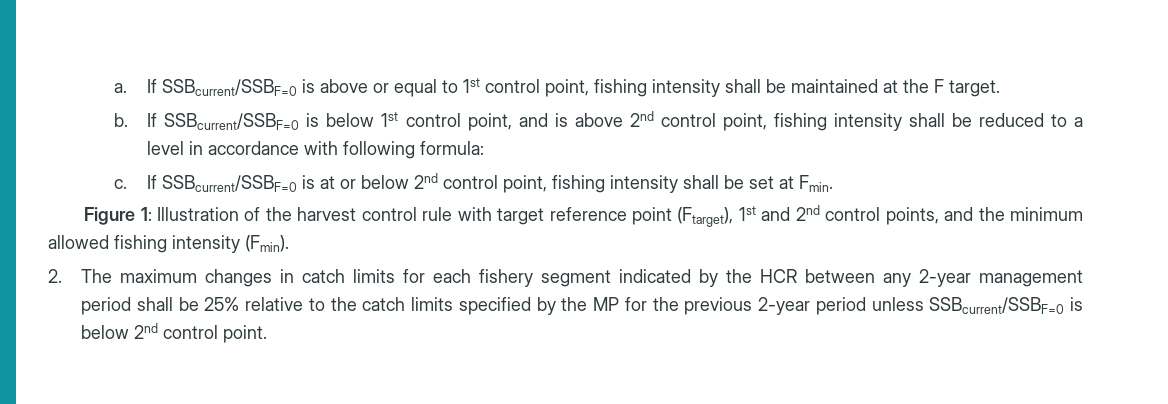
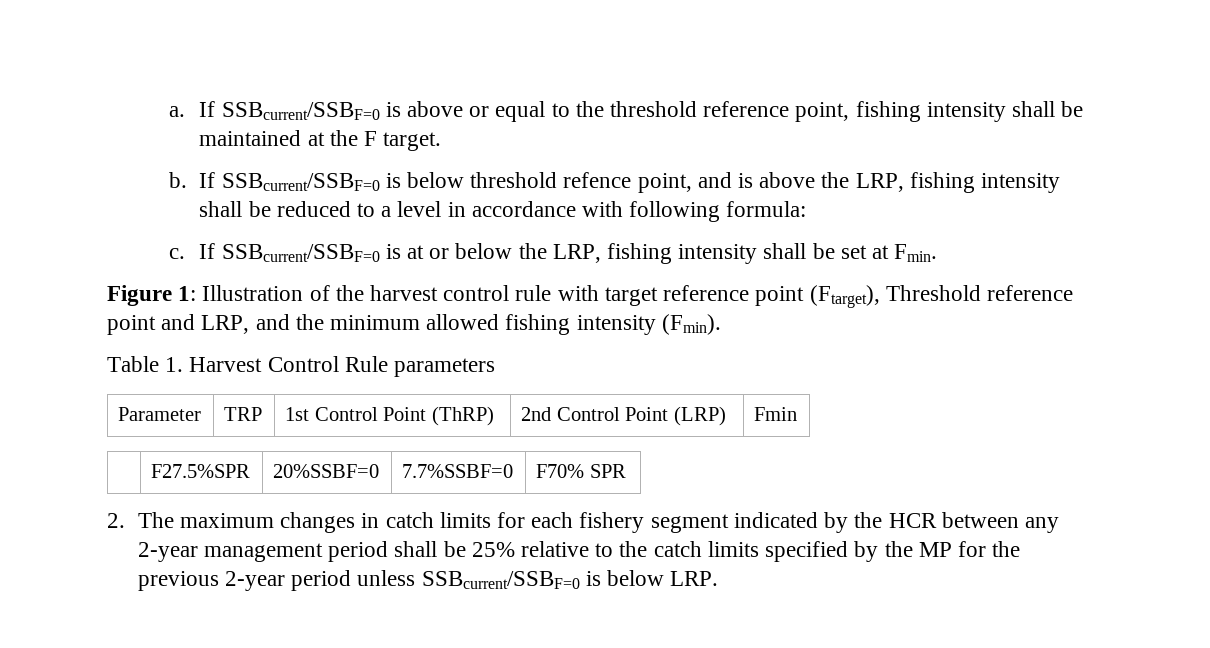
- If SSBcurrent/SSBF=0 is above or equal to 1st control point, fishing intensity shall be maintained at the F target.
+ If SSBcurrent/SSBF=0 is above or equal to the threshold reference point, fishing intensity shall be maintained at the F target.
- If SSBcurrent/SSBF=0 is below 1st control point, and is above 2nd control point, fishing intensity shall be reduced to a level in accordance with following formula:
+ If SSBcurrent/SSBF=0 is below threshold refence point, and is above the LRP, fishing intensity shall be reduced to a level in accordance with following formula:
- If SSBcurrent/SSBF=0 is at or below 2nd control point, fishing intensity shall be set at Fmin.
+ If SSBcurrent/SSBF=0 is at or below the LRP, fishing intensity shall be set at Fmin.
- Figure 1: Illustration of the harvest control rule with target reference point (Ftarget), 1st and 2nd control points, and the minimum allowed fishing intensity (Fmin).
+ Figure 1: Illustration of the harvest control rule with target reference point (Ftarget), Threshold reference point and LRP, and the minimum allowed fishing intensity (Fmin).
+ Table 1. Harvest Control Rule parameters
+ Parameter | TRP | 1st Control Point (ThRP) | 2nd Control Point (LRP) | Fmin
+ | F27.5%SPR | 20%SSBF=0 | 7.7%SSBF=0 | F70% SPR
- 2. The maximum changes in catch limits for each fishery segment indicated by the HCR between any 2-year management period shall be 25% relative to the catch limits specified by the MP for the previous 2-year period unless SSBcurrent/SSBF=0 is below 2nd control point.
+ 2. The maximum changes in catch limits for each fishery segment indicated by the HCR between any 2-year management period shall be 25% relative to the catch limits specified by the MP for the previous 2-year period unless SSBcurrent/SSBF=0 is below LRP.

